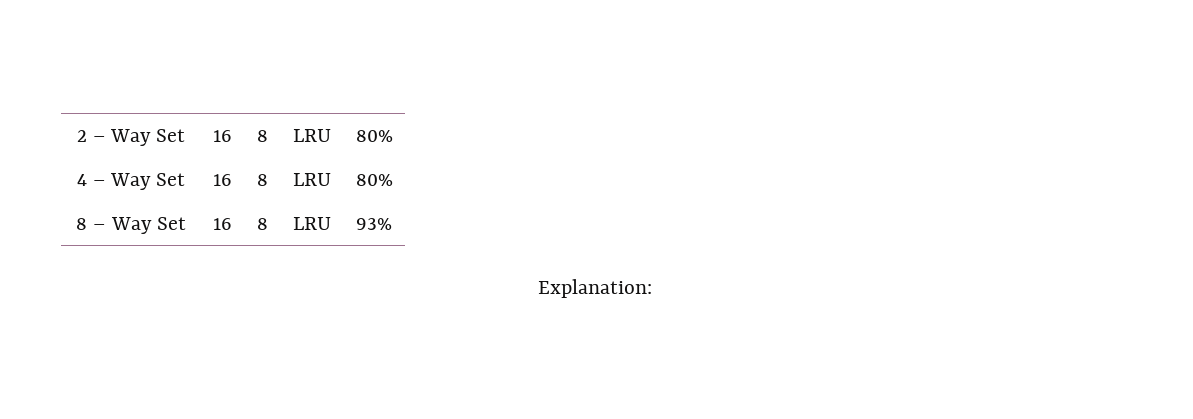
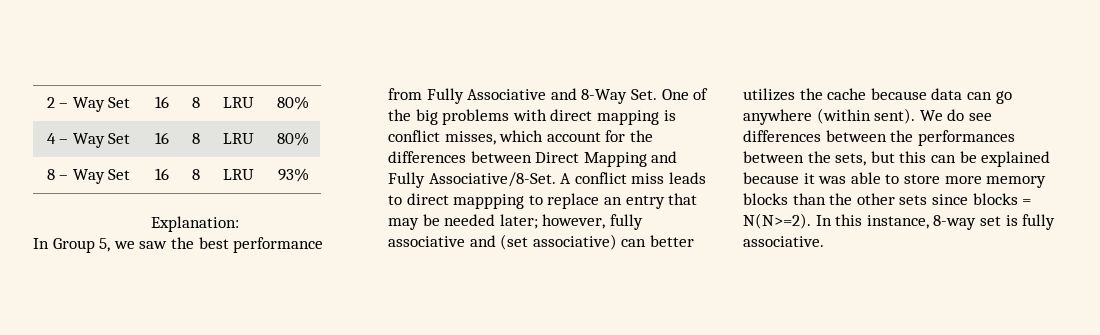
+ In Group 5, we saw the best performance from Fully Associative and 8-Way Set. One of the big problems with direct mapping is conflict misses, which account for the differences between Direct Mapping and Fully Associative/8-Set. A conflict miss leads to direct mappping to replace an entry that may be needed later; however, fully associative and (set associative) can better utilizes the cache because data can go anywhere (within sent). We do see differences between the performances between the sets, but this can be explained because it was able to store more memory blocks than the other sets since blocks = N(N>=2). In this instance, 8-way set is fully associative.

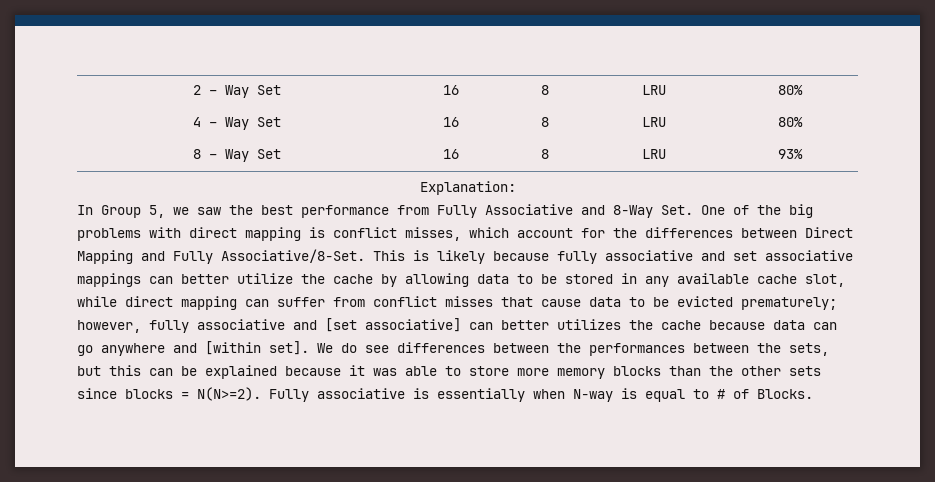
- A conflict miss leads to direct mappping to replace an entry that may be needed later; however, fully associative and (set associative) can better utilizes the cache because data can go anywhere (within sent).
+ This is likely because fully associative and set associative mappings can better utilize the cache by allowing data to be stored in any available cache slot, while direct mapping can suffer from conflict misses that cause data to be evicted prematurely; however, fully associative and [set associative] can better utilizes the cache because data can go anywhere and [within set].
- In this instance, 8-way set is fully associative.
+ Fully associative is essentially when N-way is equal to # of Blocks.

